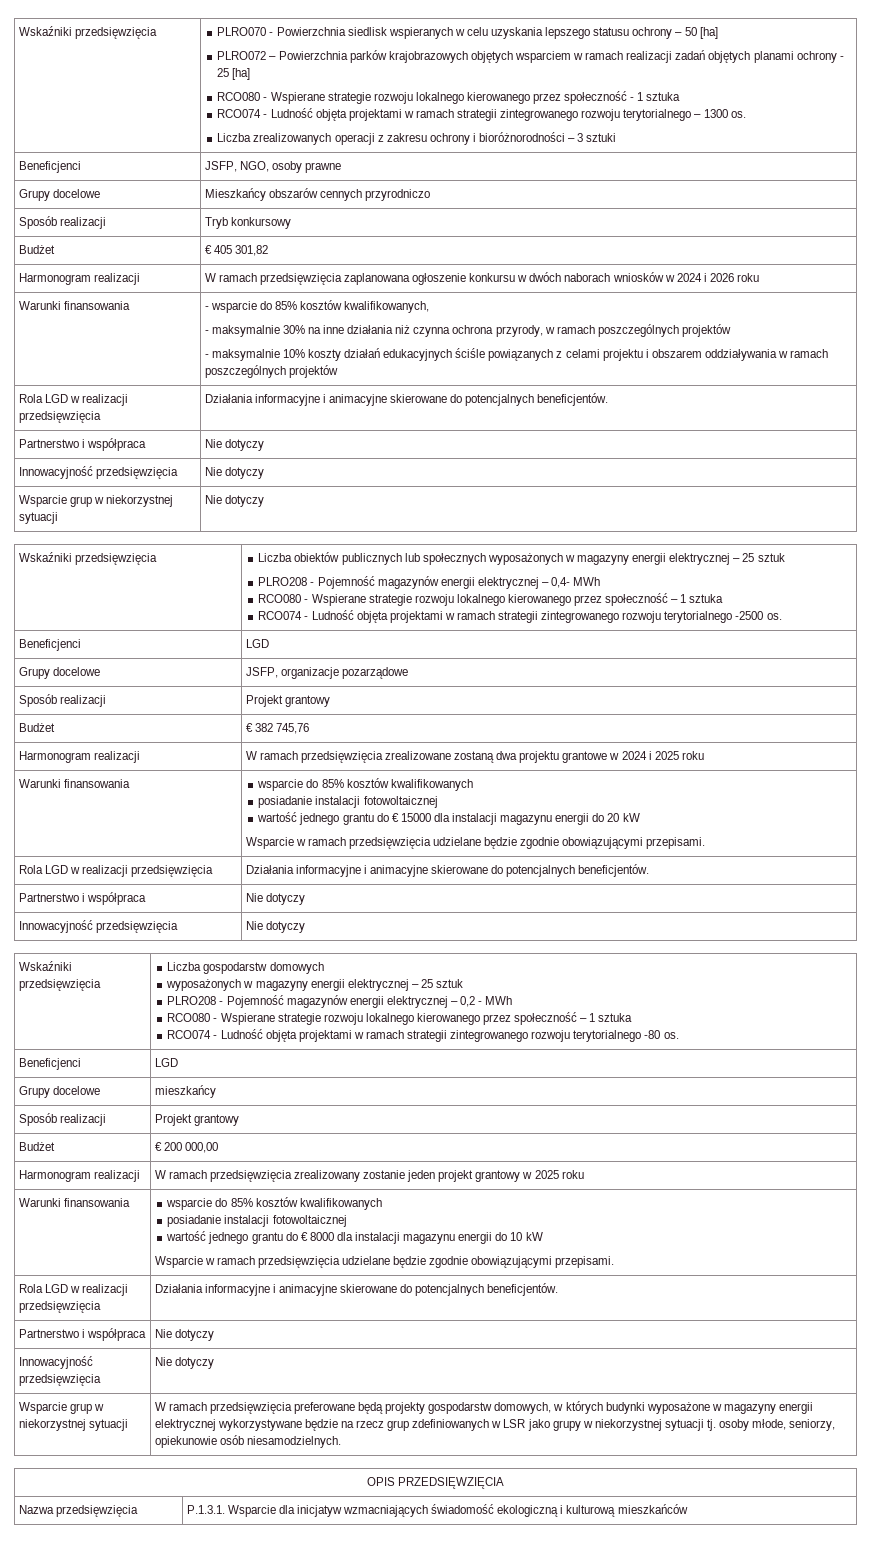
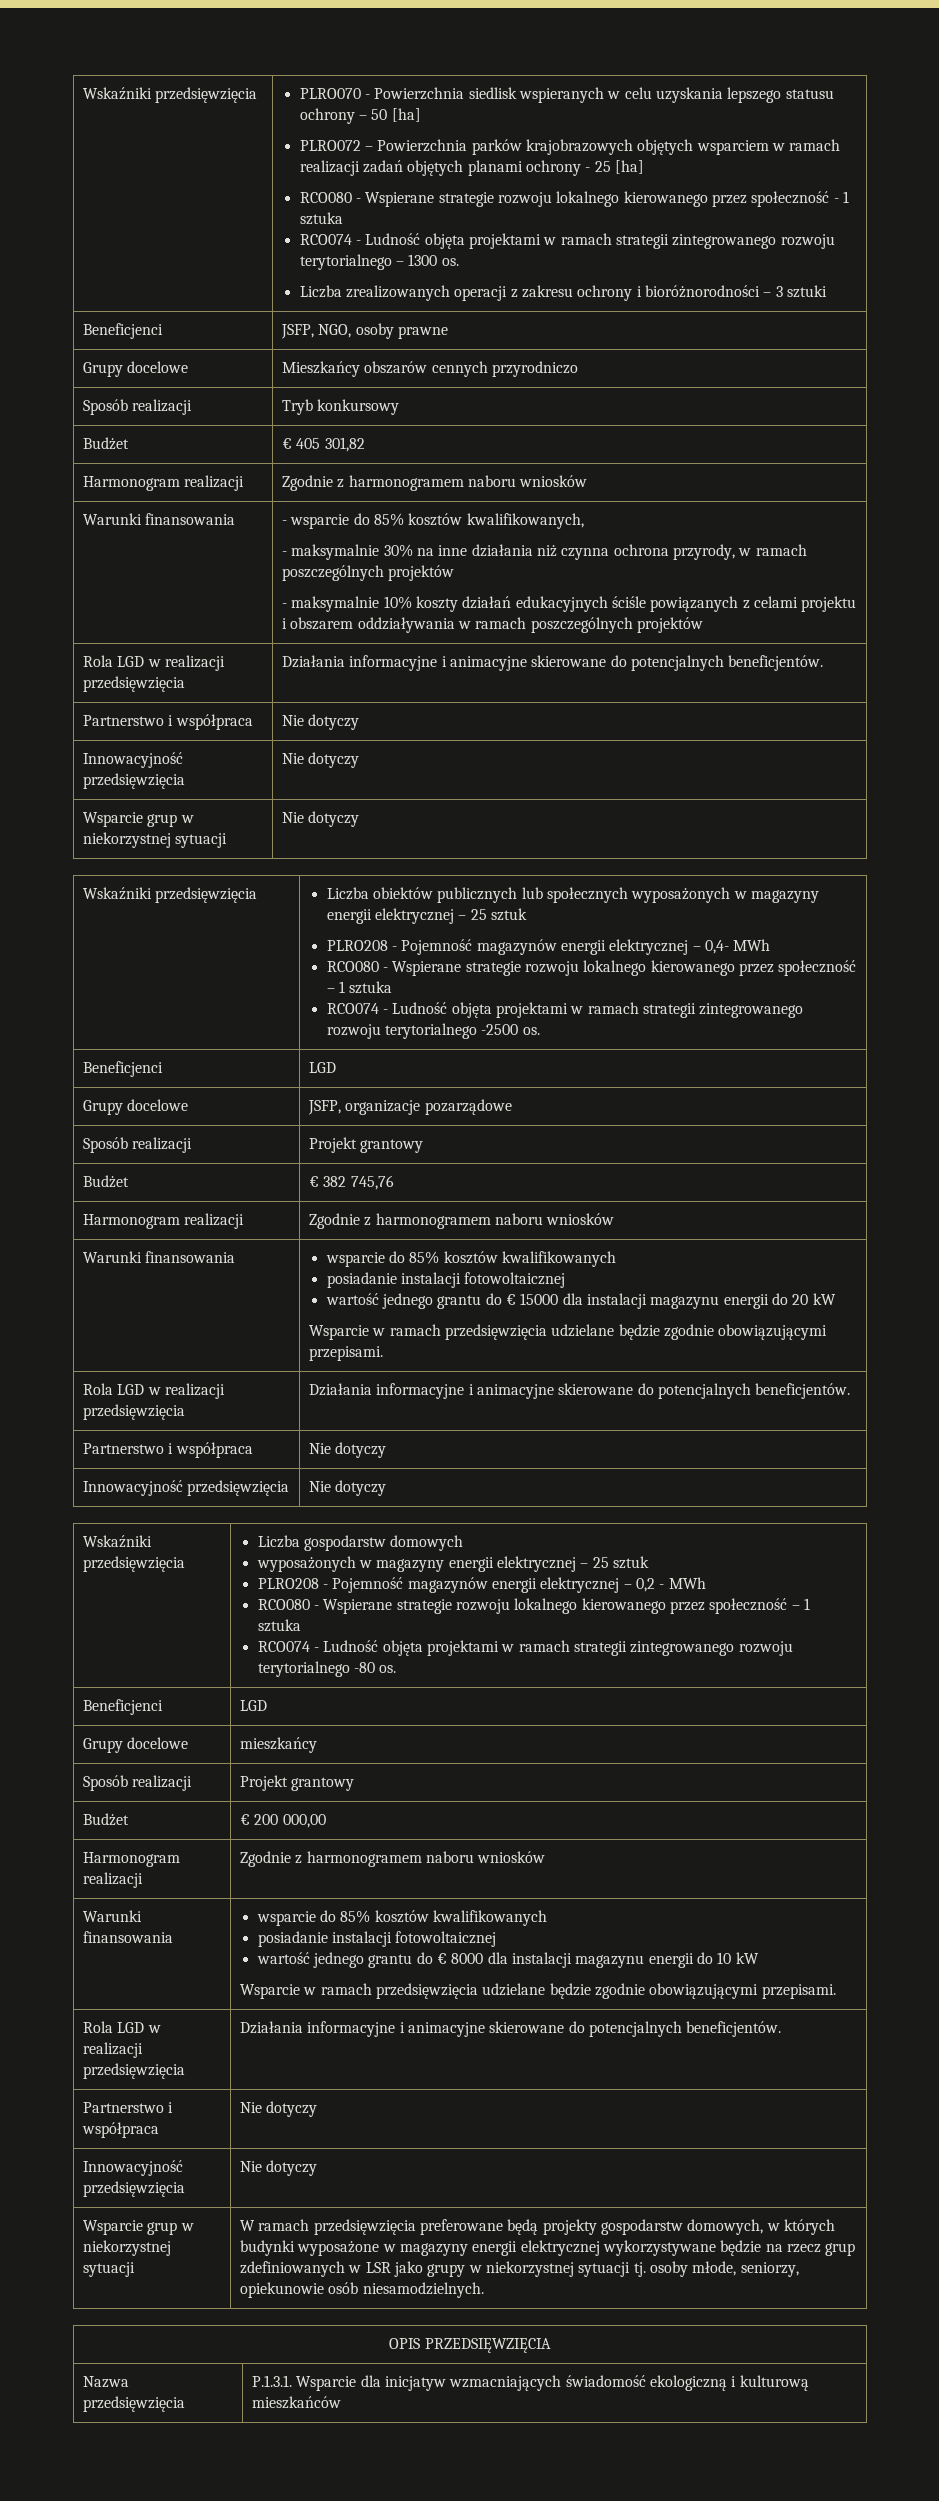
  Budżet | € 405 301,82
- Harmonogram realizacji | W ramach przedsięwzięcia zaplanowana ogłoszenie konkursu w dwóch naborach wniosków w 2024 i 2026 roku
+ Harmonogram realizacji | Zgodnie z harmonogramem naboru wniosków
  Budżet | € 382 745,76
- Harmonogram realizacji | W ramach przedsięwzięcia zrealizowane zostaną dwa projektu grantowe w 2024 i 2025 roku
+ Harmonogram realizacji | Zgodnie z harmonogramem naboru wniosków
  Budżet | € 200 000,00
- Harmonogram realizacji | W ramach przedsięwzięcia zrealizowany zostanie jeden projekt grantowy w 2025 roku
+ Harmonogram realizacji | Zgodnie z harmonogramem naboru wniosków

